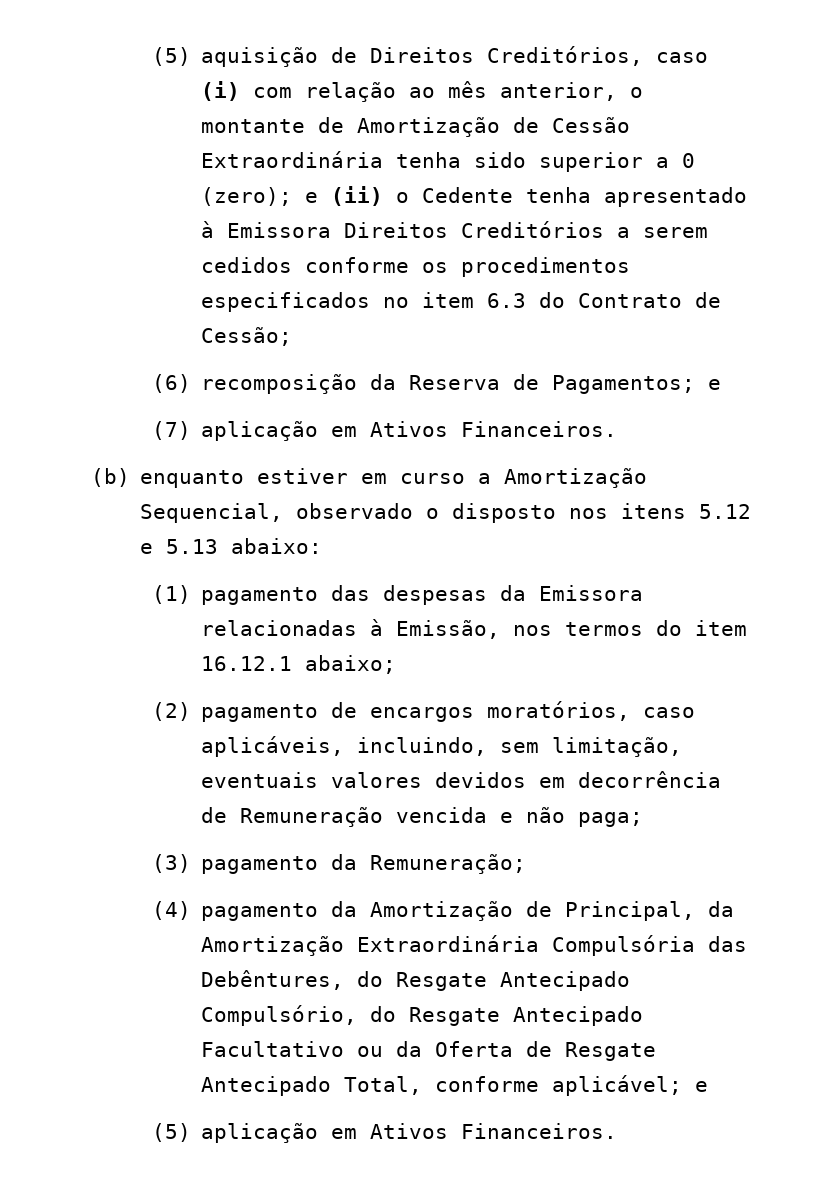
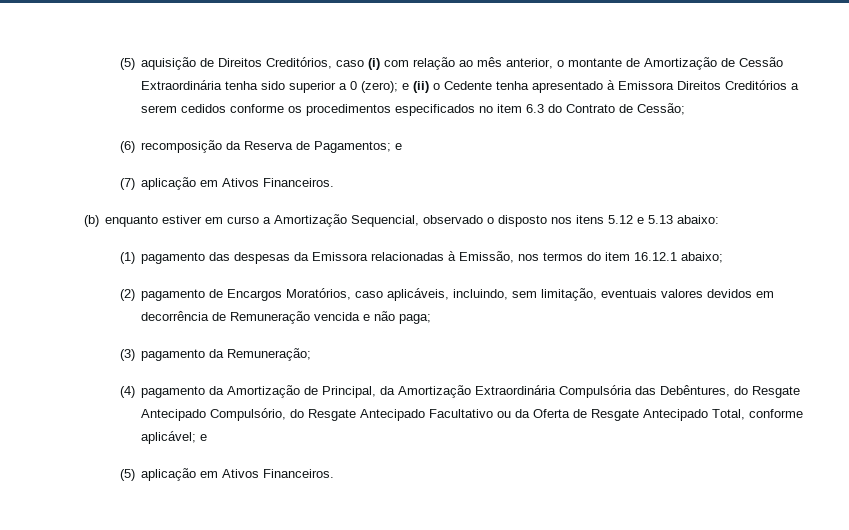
- (2) pagamento de encargos moratórios, caso aplicáveis, incluindo, sem limitação, eventuais valores devidos em decorrência de Remuneração vencida e não paga;
+ (2) pagamento de Encargos Moratórios, caso aplicáveis, incluindo, sem limitação, eventuais valores devidos em decorrência de Remuneração vencida e não paga;

